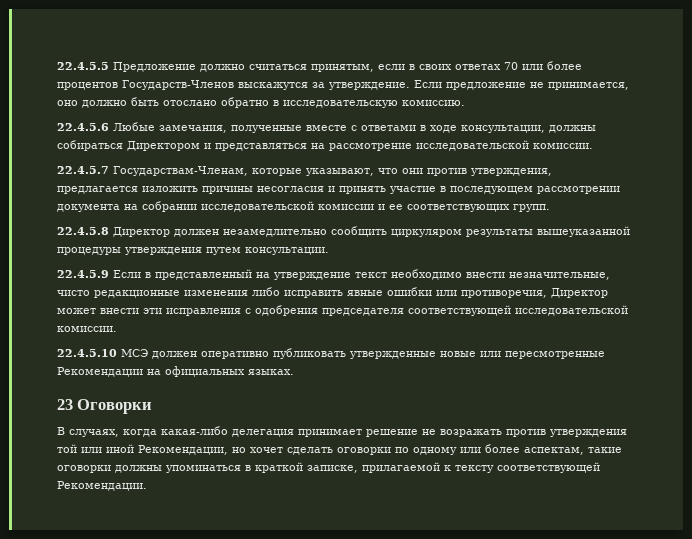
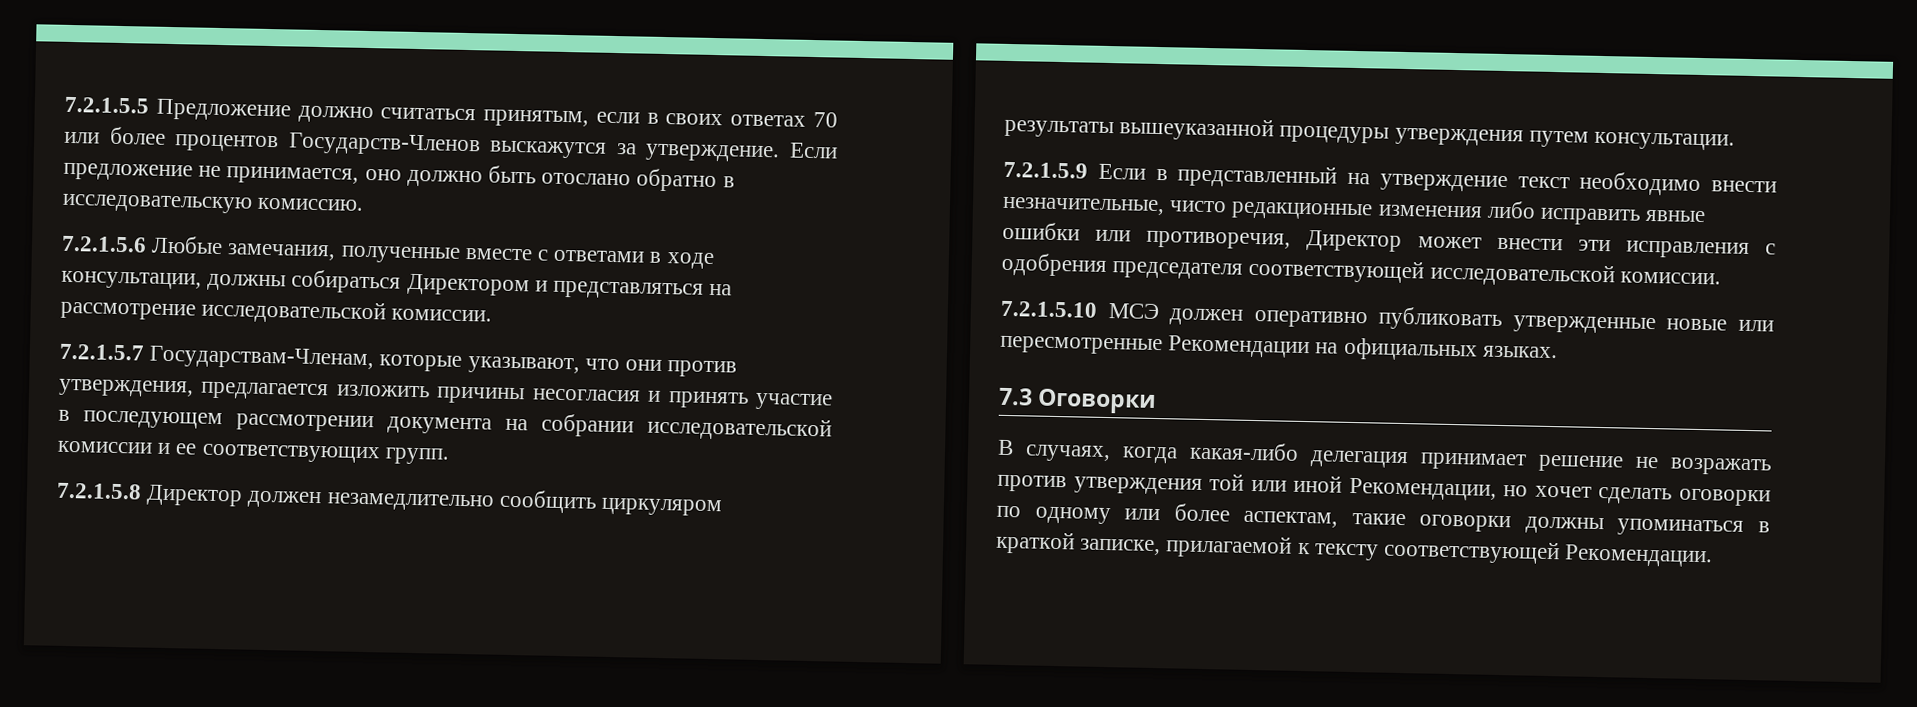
- 22.4.5.5 Предложение должно считаться принятым, если в своих ответах 70 или более процентов Государств-Членов выскажутся за утверждение.
+ 7.2.1.5.5 Предложение должно считаться принятым, если в своих ответах 70 или более процентов Государств-Членов выскажутся за утверждение.
- 22.4.5.6 Любые замечания, полученные вместе с ответами в ходе консультации, должны собираться Директором и представляться на рассмотрение исследовательской комиссии.
+ 7.2.1.5.6 Любые замечания, полученные вместе с ответами в ходе консультации, должны собираться Директором и представляться на рассмотрение исследовательской комиссии.
- 22.4.5.7 Государствам-Членам, которые указывают, что они против утверждения, предлагается изложить причины несогласия и принять участие в последующем рассмотрении документа на собрании исследовательской комиссии и ее соответствующих групп.
+ 7.2.1.5.7 Государствам-Членам, которые указывают, что они против утверждения, предлагается изложить причины несогласия и принять участие в последующем рассмотрении документа на собрании исследовательской комиссии и ее соответствующих групп.
- 22.4.5.8 Директор должен незамедлительно сообщить циркуляром результаты вышеуказанной процедуры утверждения путем консультации.
+ 7.2.1.5.8 Директор должен незамедлительно сообщить циркуляром результаты вышеуказанной процедуры утверждения путем консультации.
- 22.4.5.9 Если в представленный на утверждение текст необходимо внести незначительные, чисто редакционные изменения либо исправить явные ошибки или противоречия, Директор может внести эти исправления с одобрения председателя соответствующей исследовательской комиссии.
+ 7.2.1.5.9 Если в представленный на утверждение текст необходимо внести незначительные, чисто редакционные изменения либо исправить явные ошибки или противоречия, Директор может внести эти исправления с одобрения председателя соответствующей исследовательской комиссии.
- 22.4.5.10 МСЭ должен оперативно публиковать утвержденные новые или пересмотренные Рекомендации на официальных языках.
+ 7.2.1.5.10 МСЭ должен оперативно публиковать утвержденные новые или пересмотренные Рекомендации на официальных языках.
- 23 Оговорки
+ 7.3 Оговорки

